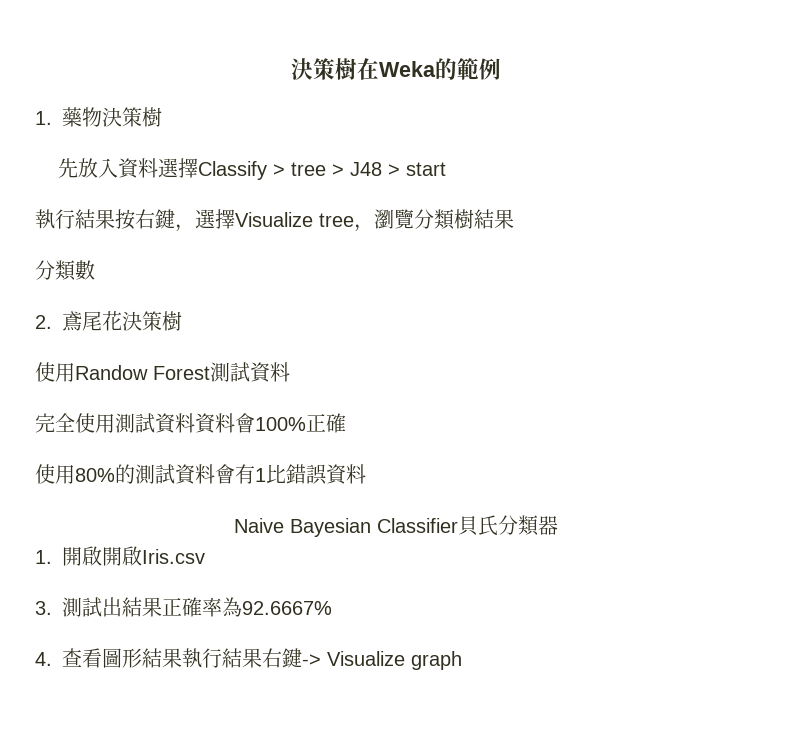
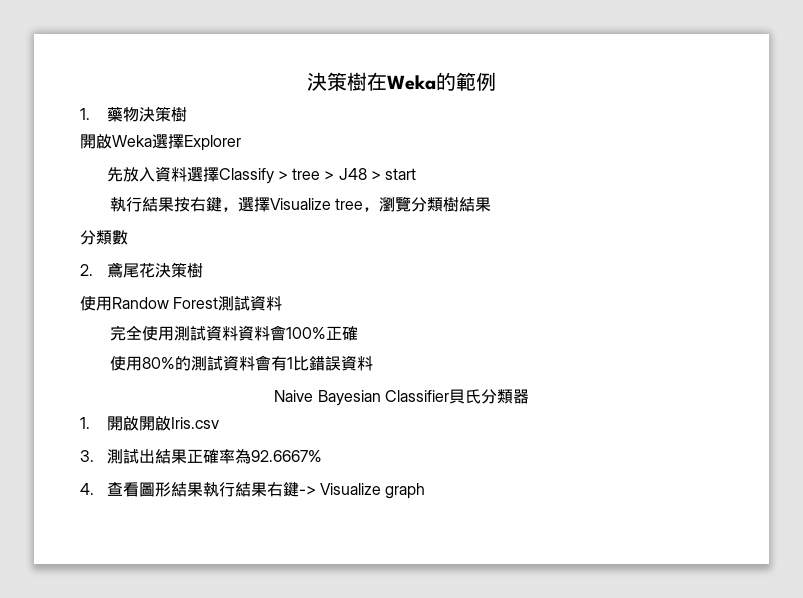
+ 開啟Weka選擇Explorer

